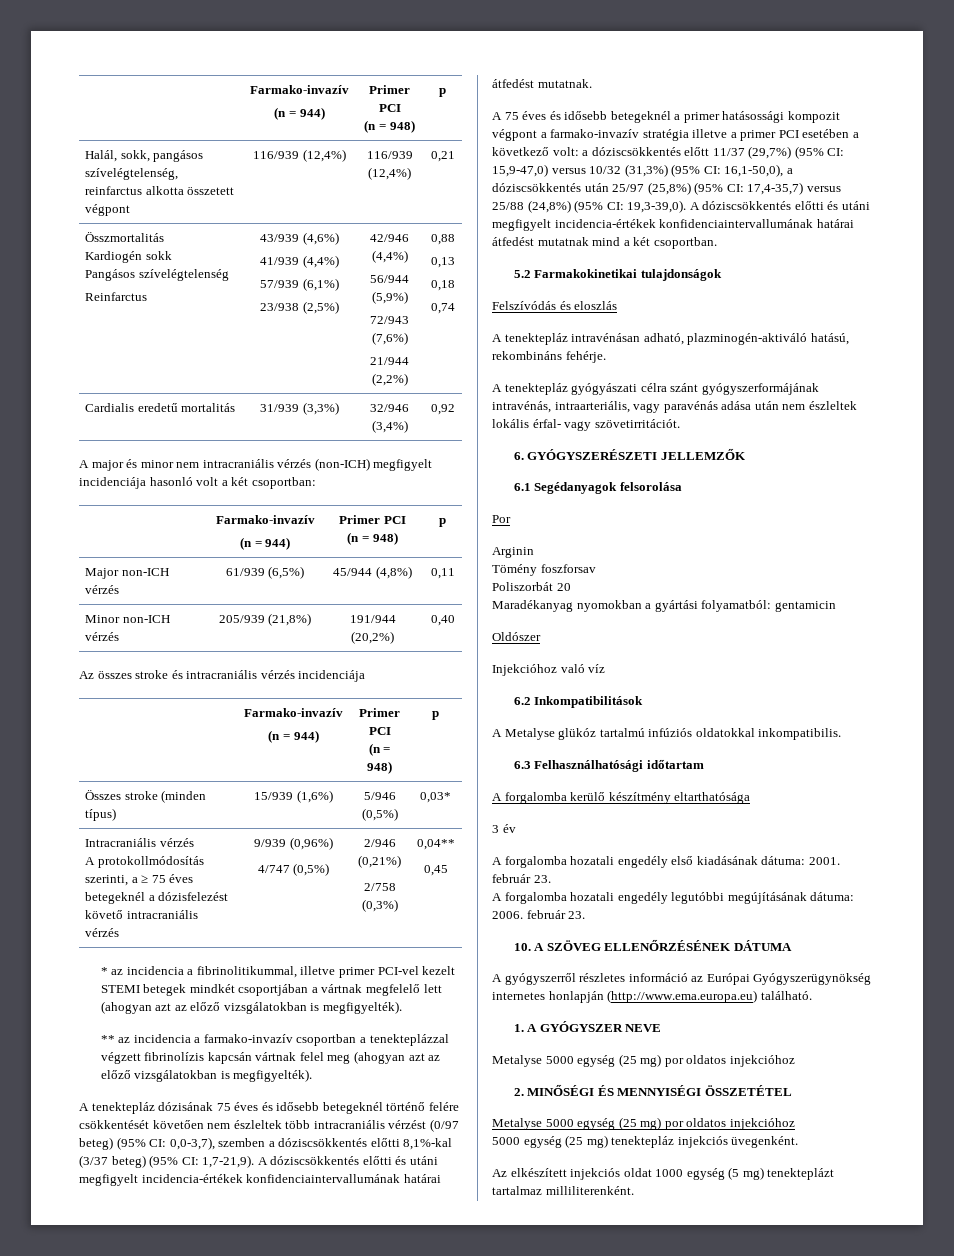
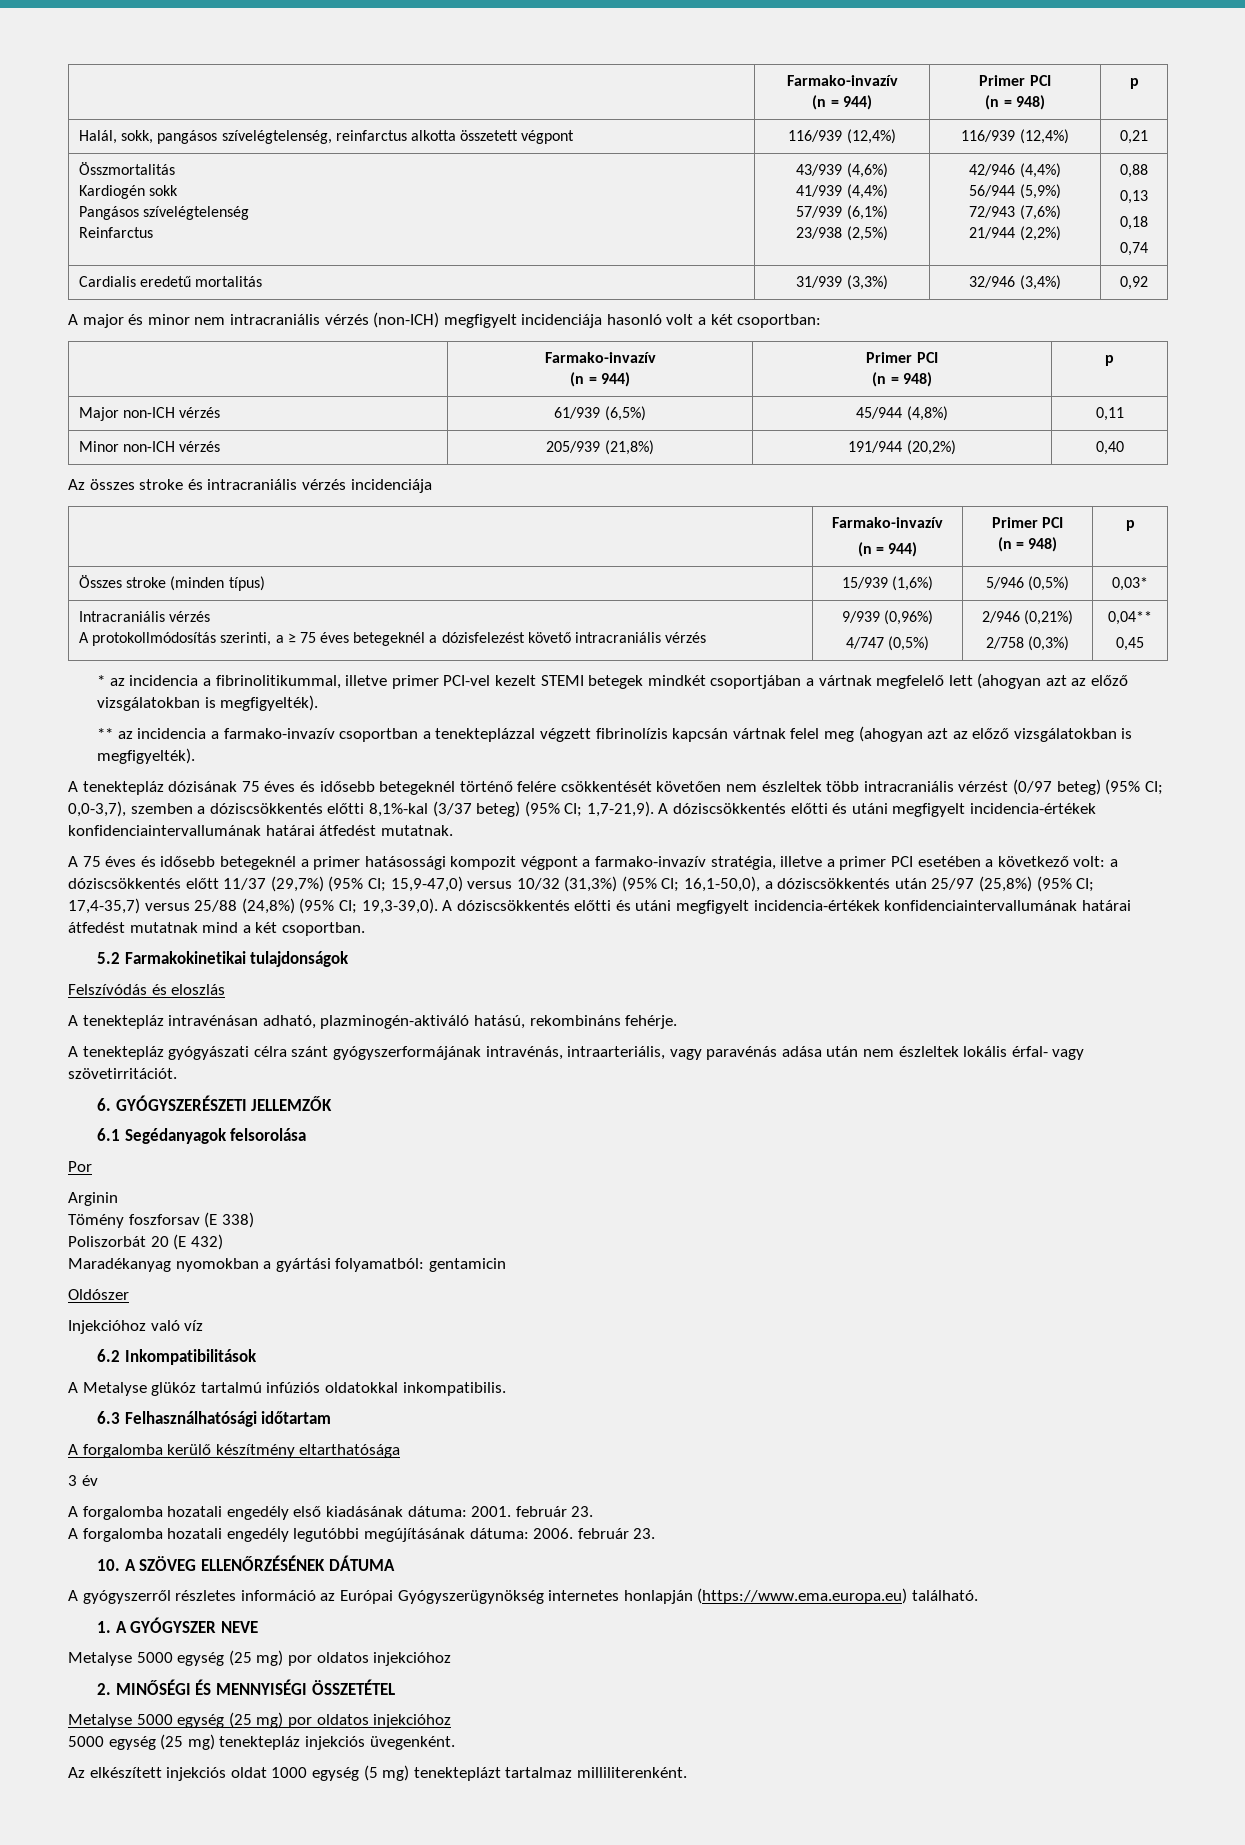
- A tenektepláz dózisának 75 éves és idősebb betegeknél történő felére csökkentését követően nem észleltek több intracraniális vérzést (0/97 beteg) (95% CI: 0,0-3,7), szemben a dóziscsökkentés előtti 8,1%-kal (3/37 beteg) (95% CI: 1,7-21,9).
+ A tenektepláz dózisának 75 éves és idősebb betegeknél történő felére csökkentését követően nem észleltek több intracraniális vérzést (0/97 beteg) (95% CI; 0,0-3,7), szemben a dóziscsökkentés előtti 8,1%-kal (3/37 beteg) (95% CI; 1,7-21,9).
- A 75 éves és idősebb betegeknél a primer hatásossági kompozit végpont a farmako-invazív stratégia illetve a primer PCI esetében a következő volt: a dóziscsökkentés előtt 11/37 (29,7%) (95% CI: 15,9-47,0) versus 10/32 (31,3%) (95% CI: 16,1-50,0), a dóziscsökkentés után 25/97 (25,8%) (95% CI: 17,4-35,7) versus 25/88 (24,8%) (95% CI: 19,3-39,0).
+ A 75 éves és idősebb betegeknél a primer hatásossági kompozit végpont a farmako-invazív stratégia, illetve a primer PCI esetében a következő volt: a dóziscsökkentés előtt 11/37 (29,7%) (95% CI; 15,9-47,0) versus 10/32 (31,3%) (95% CI; 16,1-50,0), a dóziscsökkentés után 25/97 (25,8%) (95% CI; 17,4-35,7) versus 25/88 (24,8%) (95% CI; 19,3-39,0).
- Tömény foszforsav
+ Tömény foszforsav (E 338)
- Poliszorbát 20
+ Poliszorbát 20 (E 432)
- A gyógyszerről részletes információ az Európai Gyógyszerügynökség internetes honlapján (http://www.ema.europa.eu) található.
+ A gyógyszerről részletes információ az Európai Gyógyszerügynökség internetes honlapján (https://www.ema.europa.eu) található.

